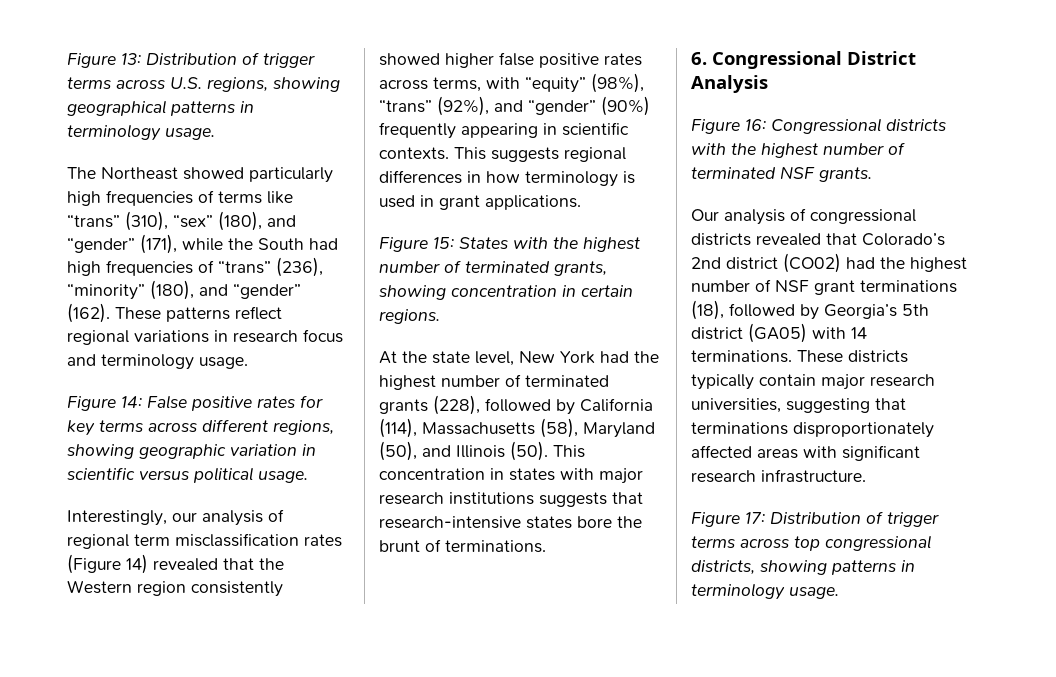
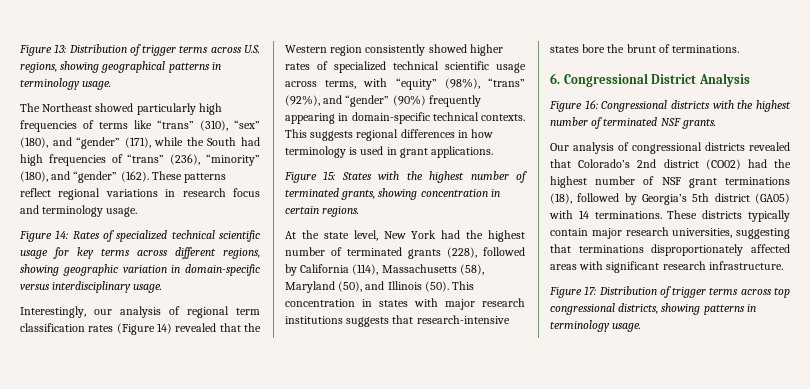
- Figure 14: False positive rates for key terms across different regions, showing geographic variation in scientific versus political usage.
+ Figure 14: Rates of specialized technical scientific usage for key terms across different regions, showing geographic variation in domain-specific versus interdisciplinary usage.
- Interestingly, our analysis of regional term misclassification rates (Figure 14) revealed that the Western region consistently showed higher false positive rates across terms, with “equity” (98%), “trans” (92%), and “gender” (90%) frequently appearing in scientific contexts.
+ Interestingly, our analysis of regional term classification rates (Figure 14) revealed that the Western region consistently showed higher rates of specialized technical scientific usage across terms, with “equity” (98%), “trans” (92%), and “gender” (90%) frequently appearing in domain-specific technical contexts.

